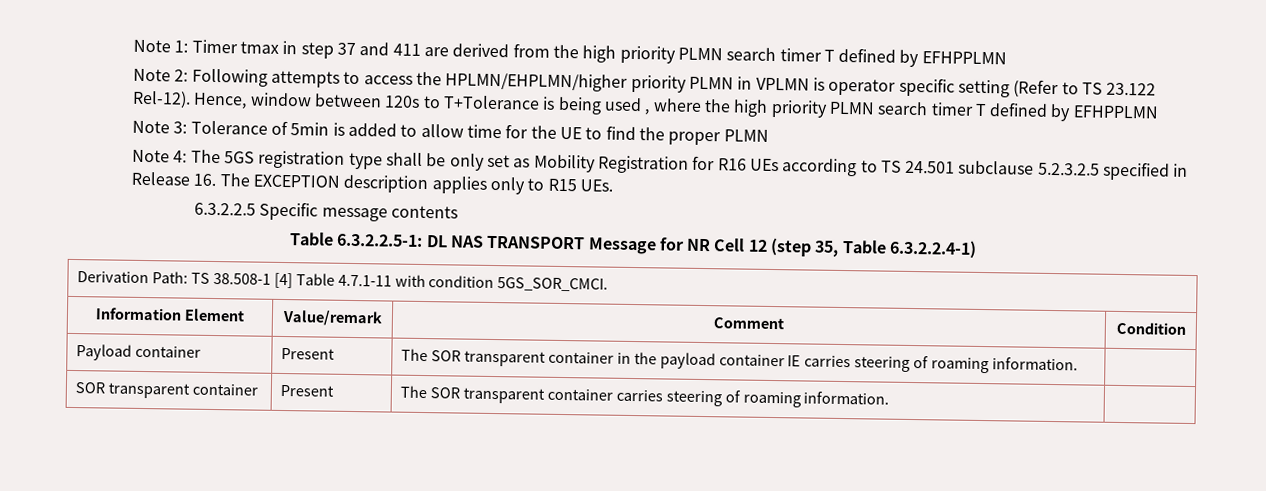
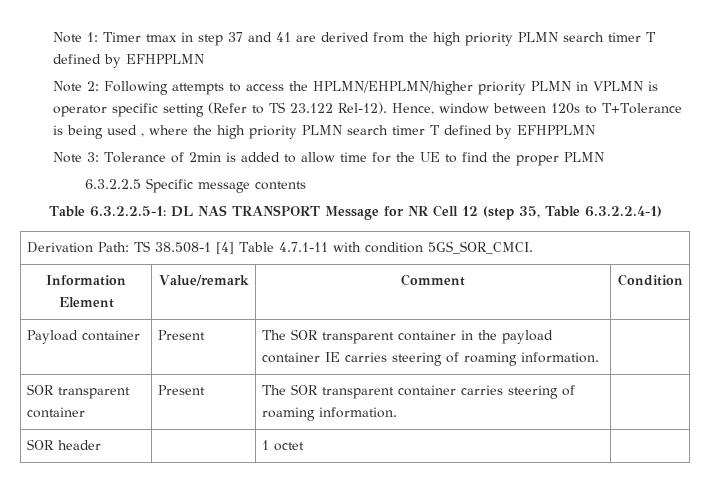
- Note 1: Timer tmax in step 37 and 411 are derived from the high priority PLMN search timer T defined by EFHPPLMN
+ Note 1: Timer tmax in step 37 and 41 are derived from the high priority PLMN search timer T defined by EFHPPLMN
- Note 3: Tolerance of 5min is added to allow time for the UE to find the proper PLMN
+ Note 3: Tolerance of 2min is added to allow time for the UE to find the proper PLMN
- Note 4: The 5GS registration type shall be only set as Mobility Registration for R16 UEs according to TS 24.501 subclause 5.2.3.2.5 specified in Release 16. The EXCEPTION description applies only to R15 UEs.
+ SOR header | | 1 octet |

